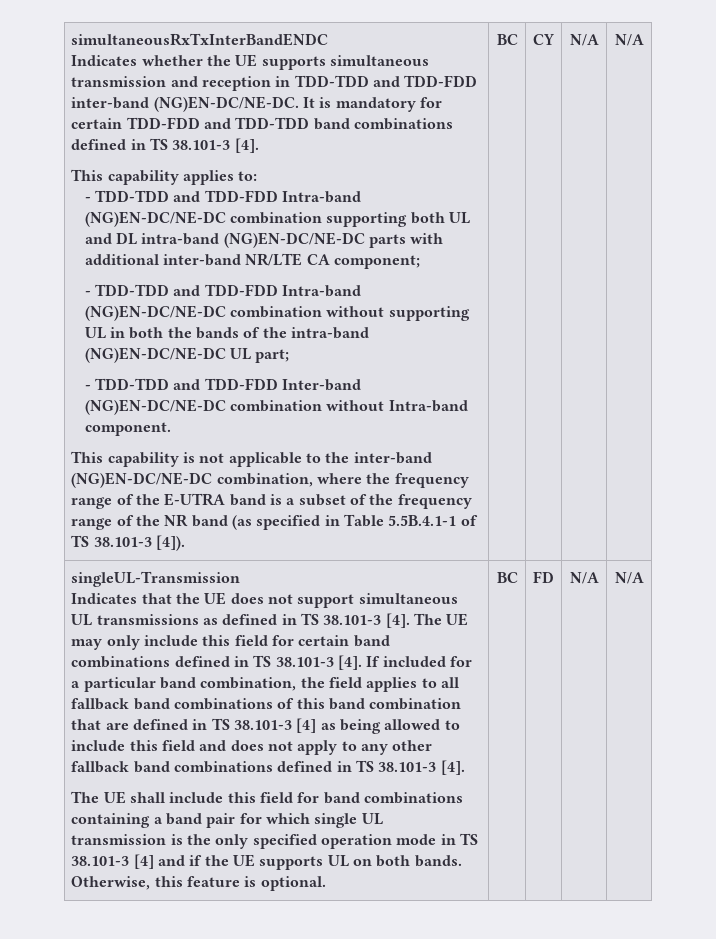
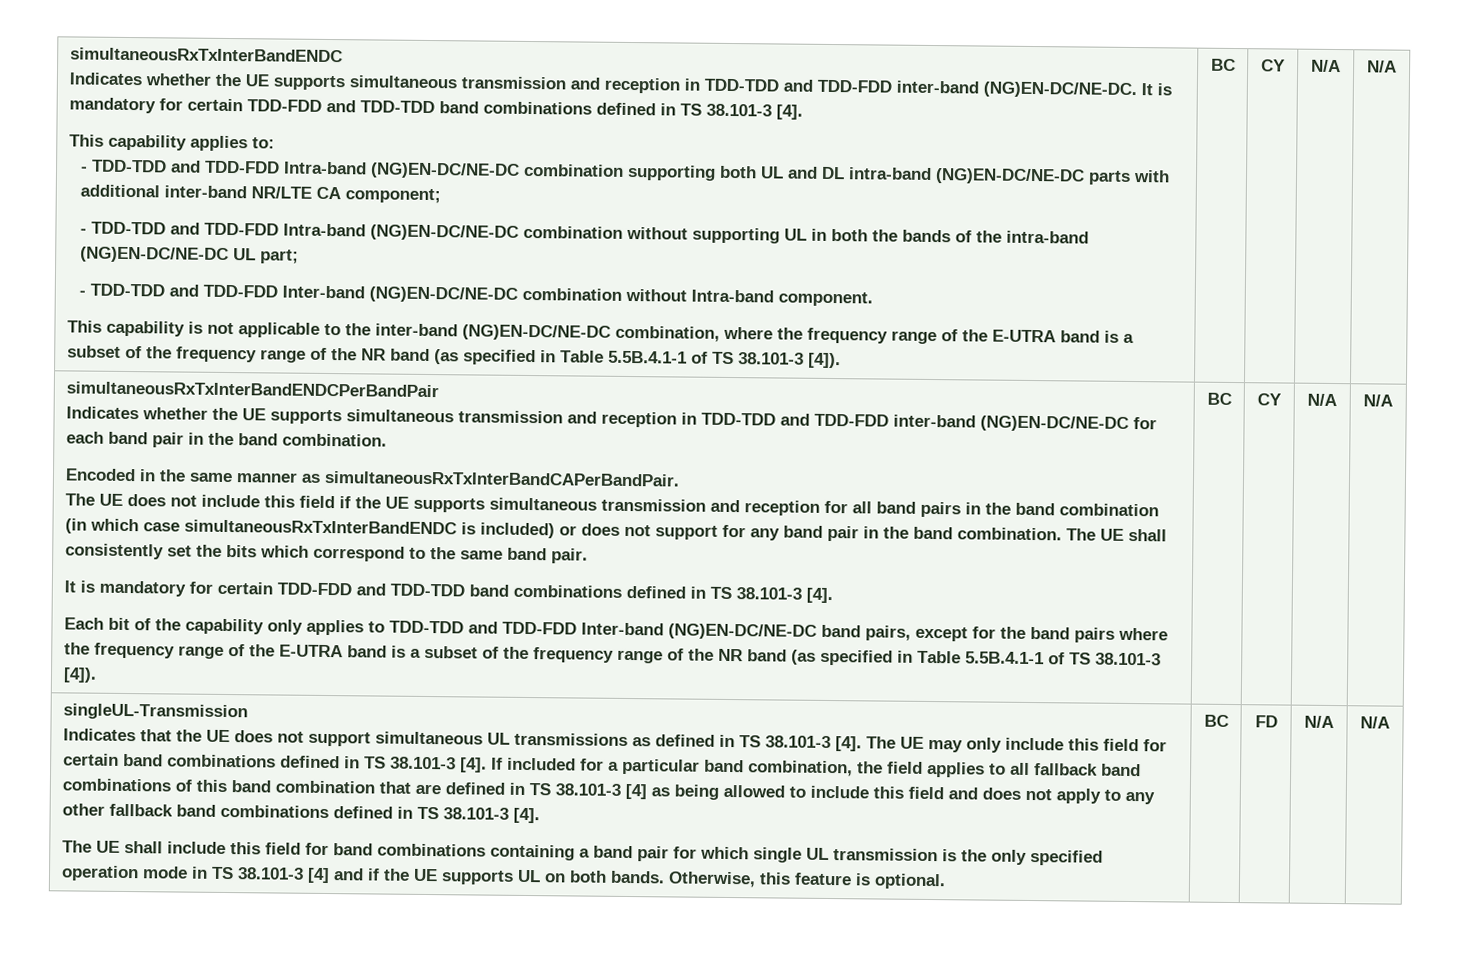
+ simultaneousRxTxInterBandENDCPerBandPair
+ Indicates whether the UE supports simultaneous transmission and reception in TDD-TDD and TDD-FDD inter-band (NG)EN-DC/NE-DC for each band pair in the band combination.
+ Encoded in the same manner as simultaneousRxTxInterBandCAPerBandPair.
+ The UE does not include this field if the UE supports simultaneous transmission and reception for all band pairs in the band combination (in which case simultaneousRxTxInterBandENDC is included) or does not support for any band pair in the band combination. The UE shall consistently set the bits which correspond to the same band pair.
+ It is mandatory for certain TDD-FDD and TDD-TDD band combinations defined in TS 38.101-3 [4].
+ Each bit of the capability only applies to TDD-TDD and TDD-FDD Inter-band (NG)EN-DC/NE-DC band pairs, except for the band pairs where the frequency range of the E-UTRA band is a subset of the frequency range of the NR band (as specified in Table 5.5B.4.1-1 of TS 38.101-3 [4]). | BC | CY | N/A | N/A

